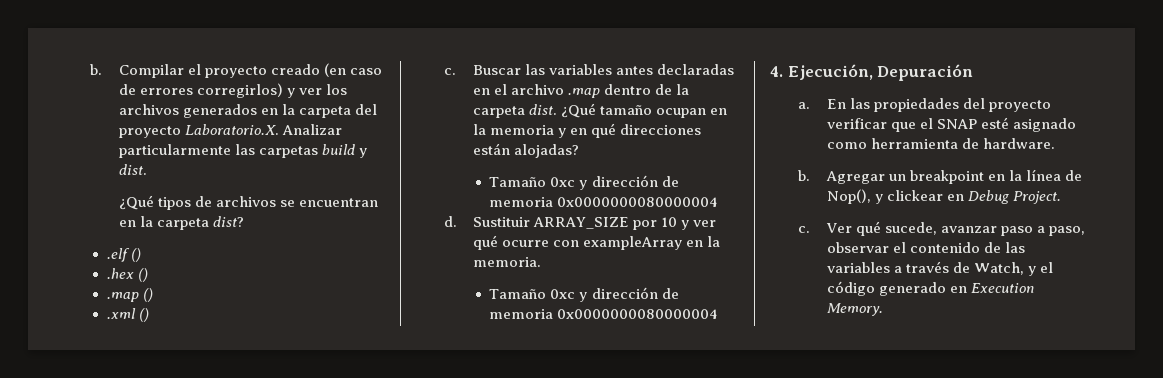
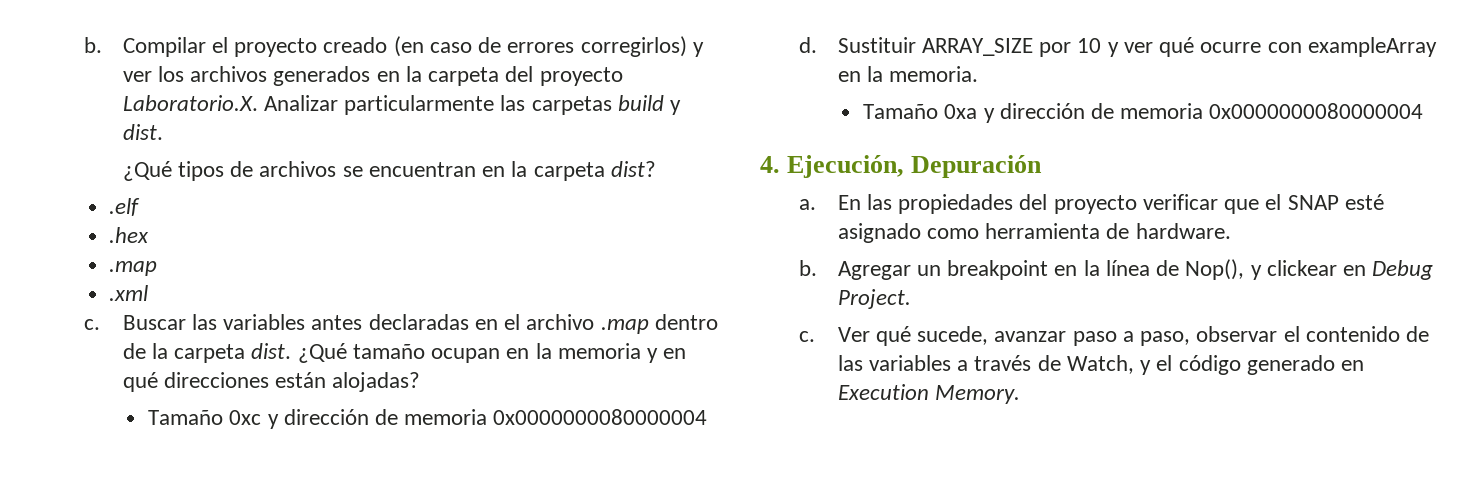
- .elf ()
+ .elf
- .hex ()
- .map ()
+ .hex
+ .map
- .xml ()
+ .xml
  Sustituir ARRAY_SIZE por 10 y ver qué ocurre con exampleArray en la memoria.
- Tamaño 0xc y dirección de memoria 0x0000000080000004
+ Tamaño 0xa y dirección de memoria 0x0000000080000004

